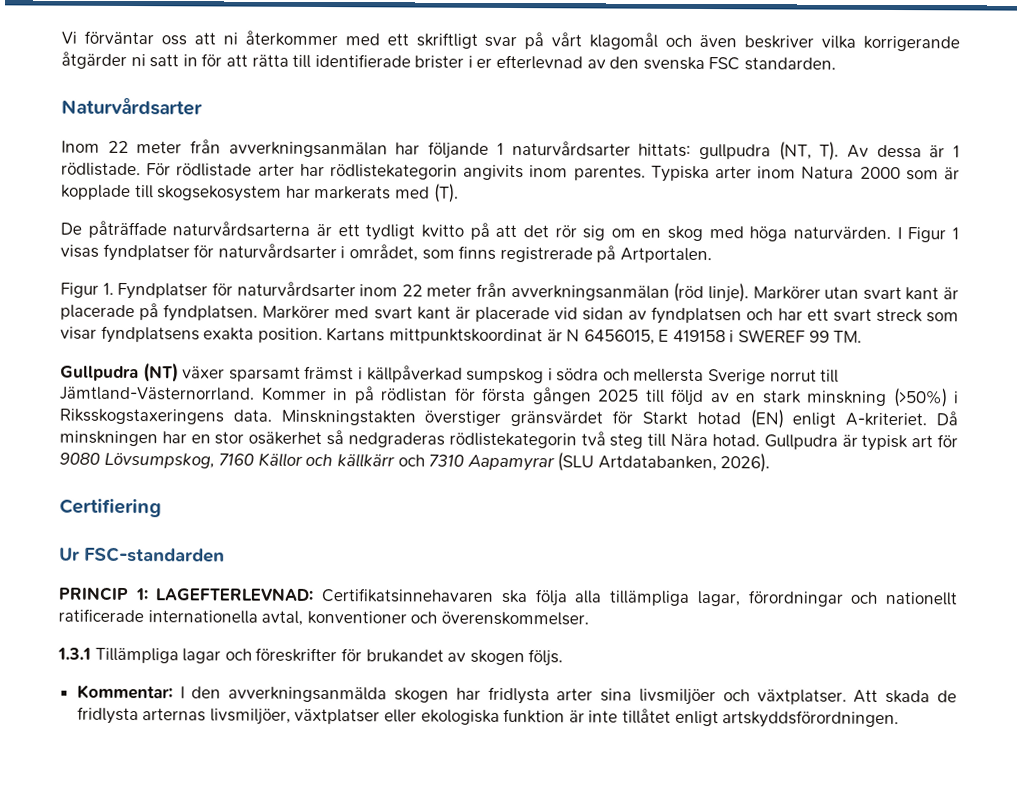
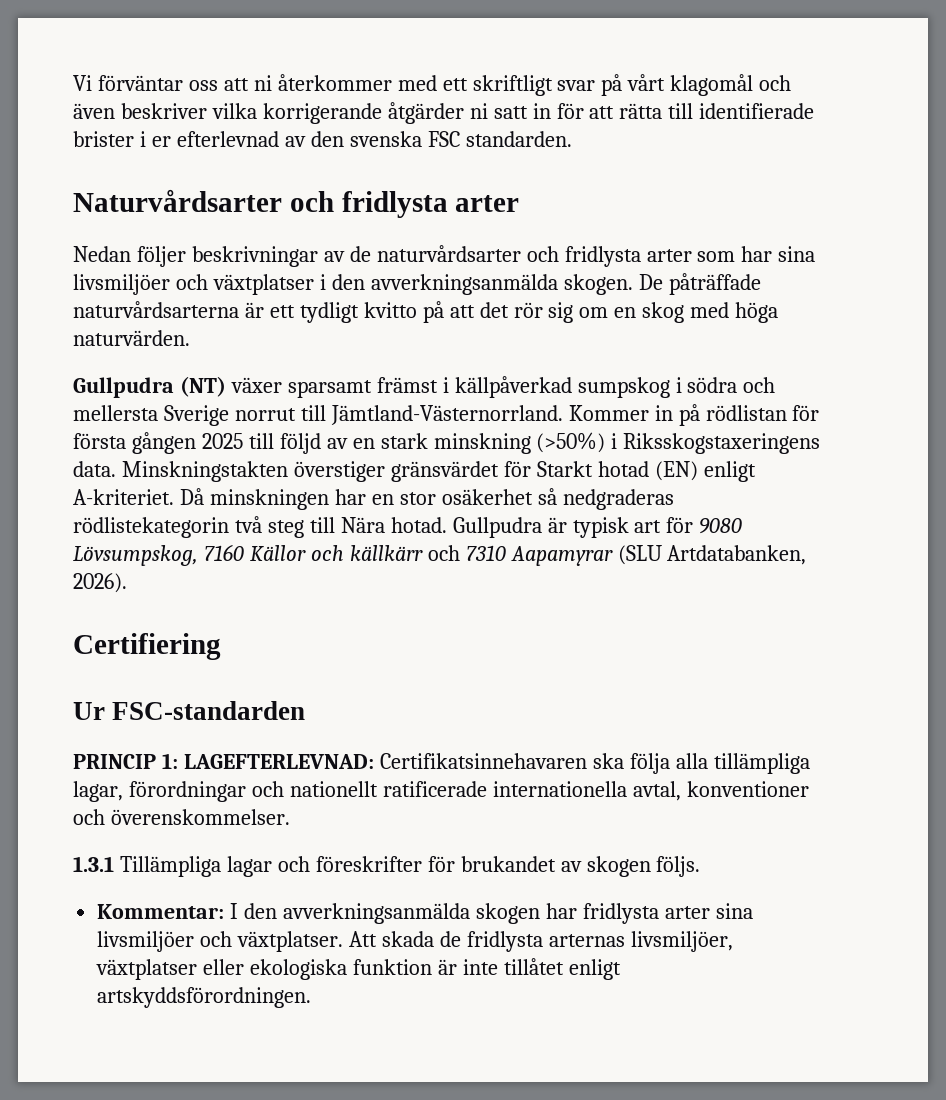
- Naturvårdsarter
- Inom 22 meter från avverkningsanmälan har följande 1 naturvårdsarter hittats: gullpudra (NT, T). Av dessa är 1 rödlistade. För rödlistade arter har rödlistekategorin angivits inom parentes. Typiska arter inom Natura 2000 som är kopplade till skogsekosystem har markerats med (T).
- De påträffade naturvårdsarterna är ett tydligt kvitto på att det rör sig om en skog med höga naturvärden. I Figur 1 visas fyndplatser för naturvårdsarter i området, som finns registrerade på Artportalen.
- Figur 1. Fyndplatser för naturvårdsarter inom 22 meter från avverkningsanmälan (röd linje). Markörer utan svart kant är placerade på fyndplatsen. Markörer med svart kant är placerade vid sidan av fyndplatsen och har ett svart streck som visar fyndplatsens exakta position. Kartans mittpunktskoordinat är N 6456015, E 419158 i SWEREF 99 TM.
+ Naturvårdsarter och fridlysta arter
+ Nedan följer beskrivningar av de naturvårdsarter och fridlysta arter som har sina livsmiljöer och växtplatser i den avverkningsanmälda skogen. De påträffade naturvårdsarterna är ett tydligt kvitto på att det rör sig om en skog med höga naturvärden.

